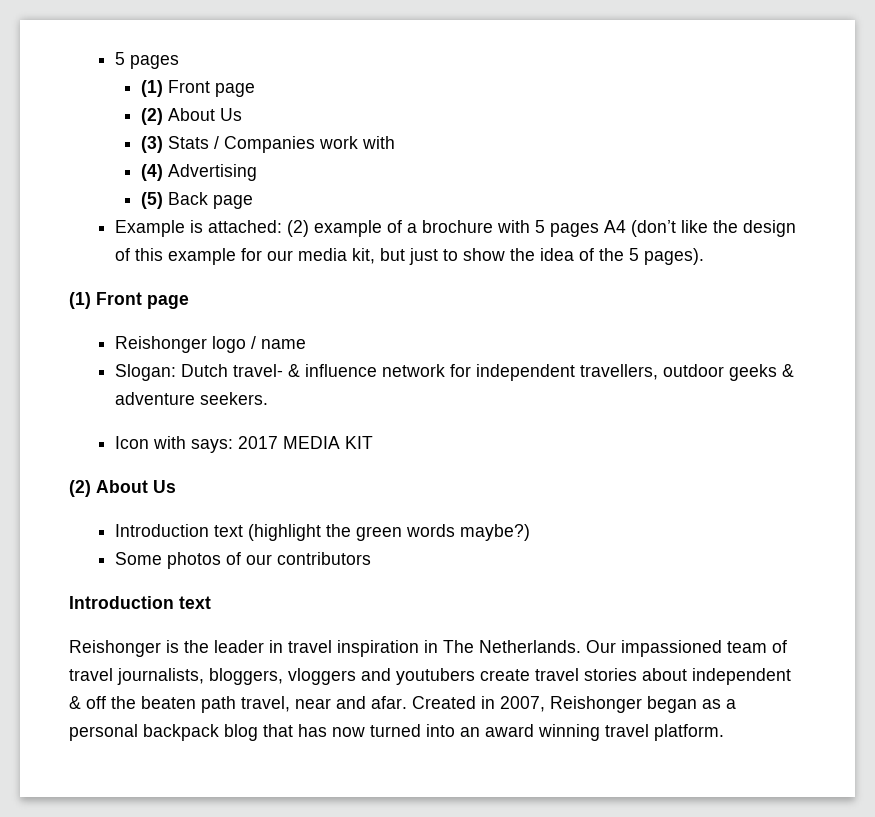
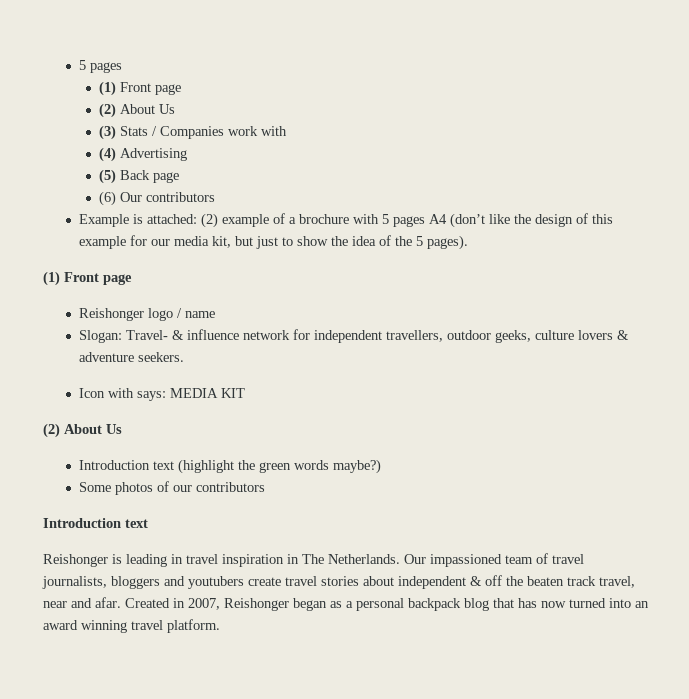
+ (6) Our contributors
- Slogan: Dutch travel- & influence network for independent travellers, outdoor geeks & adventure seekers.
+ Slogan: Travel- & influence network for independent travellers, outdoor geeks, culture lovers & adventure seekers.
- Icon with says: 2017 MEDIA KIT
+ Icon with says: MEDIA KIT
- Reishonger is the leader in travel inspiration in The Netherlands.
+ Reishonger is leading in travel inspiration in The Netherlands.
- Our impassioned team of travel journalists, bloggers, vloggers and youtubers create travel stories about independent & off the beaten path travel, near and afar.
+ Our impassioned team of travel journalists, bloggers and youtubers create travel stories about independent & off the beaten track travel, near and afar.

